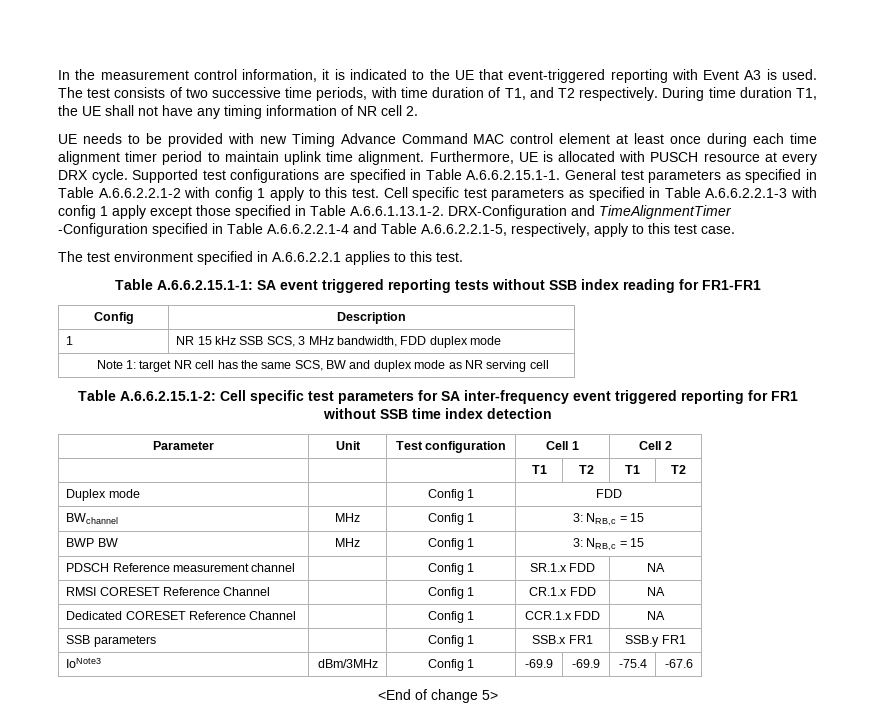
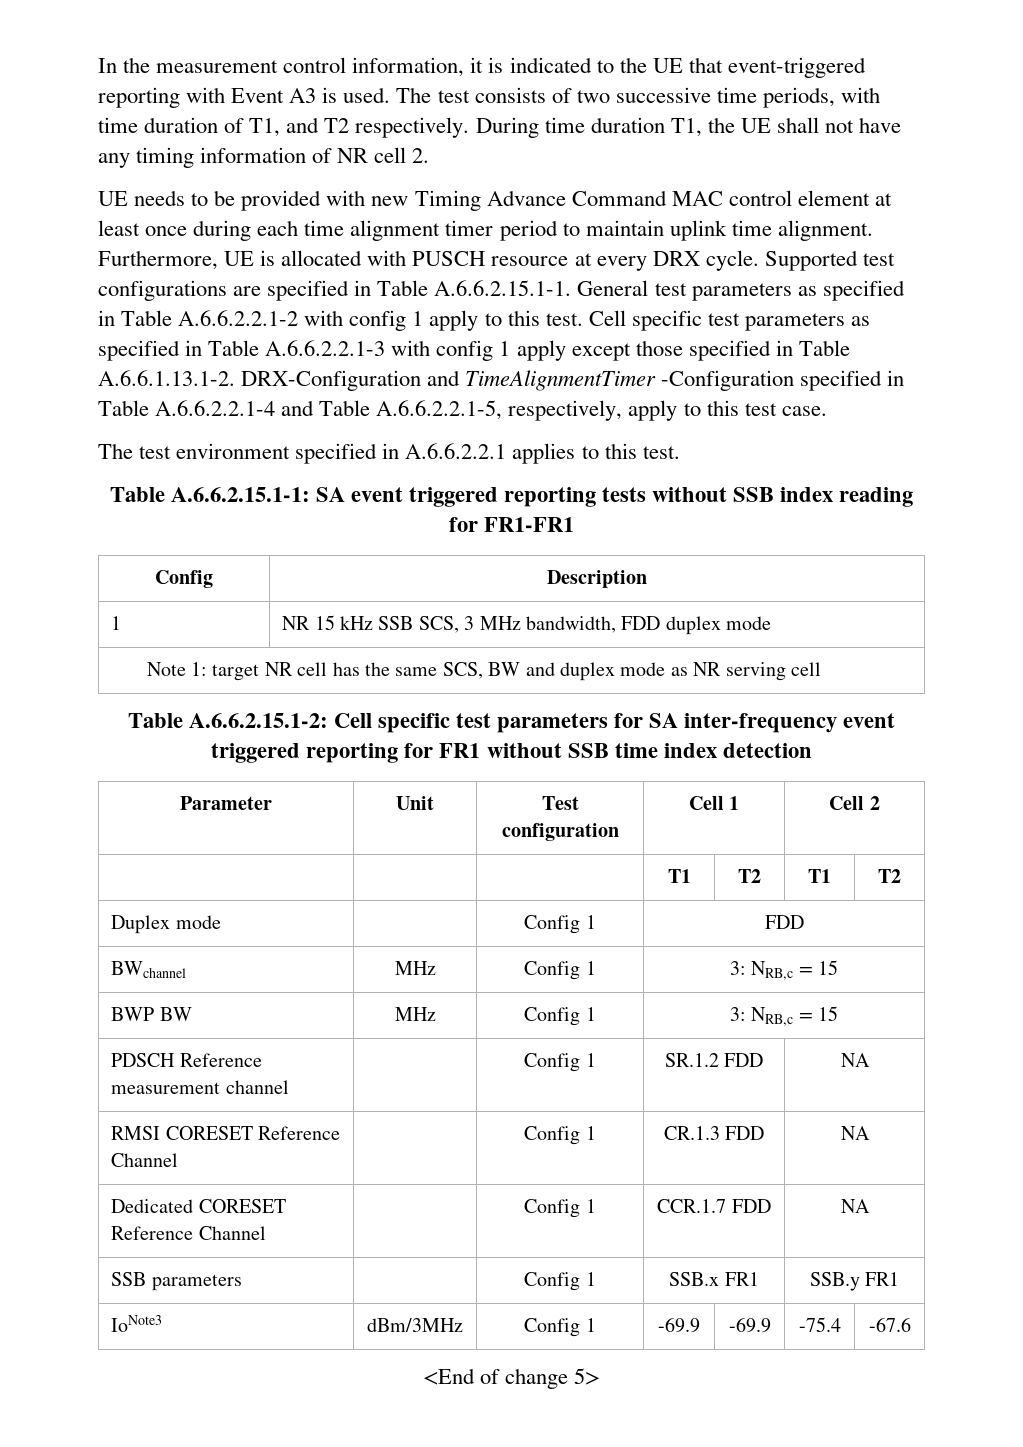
- PDSCH Reference measurement channel | | Config 1 | SR.1.x FDD | NA
+ PDSCH Reference measurement channel | | Config 1 | SR.1.2 FDD | NA
- RMSI CORESET Reference Channel | | Config 1 | CR.1.x FDD | NA
+ RMSI CORESET Reference Channel | | Config 1 | CR.1.3 FDD | NA
- Dedicated CORESET Reference Channel | | Config 1 | CCR.1.x FDD | NA
+ Dedicated CORESET Reference Channel | | Config 1 | CCR.1.7 FDD | NA

